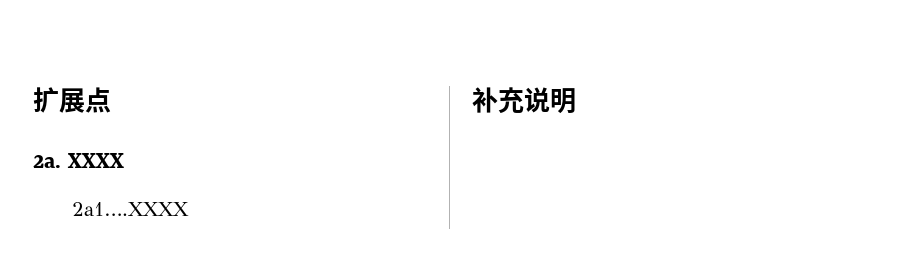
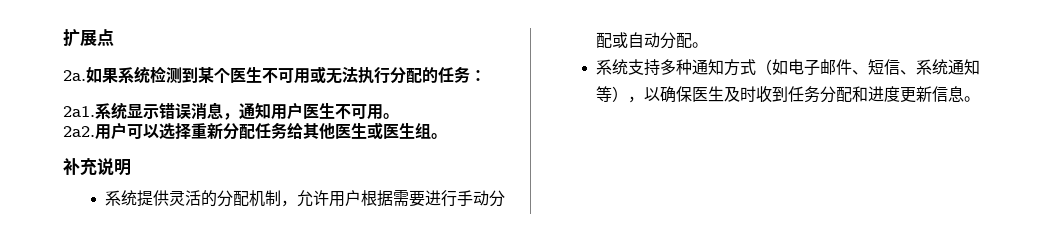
- XXXX
- 2a1….XXXX
+ 如果系统检测到某个医生不可用或无法执行分配的任务：
+ 2a1.系统显示错误消息，通知用户医生不可用。
+ 2a2.用户可以选择重新分配任务给其他医生或医生组。
  补充说明
+ 系统提供灵活的分配机制，允许用户根据需要进行手动分配或自动分配。
+ 系统支持多种通知方式（如电子邮件、短信、系统通知等），以确保医生及时收到任务分配和进度更新信息。

